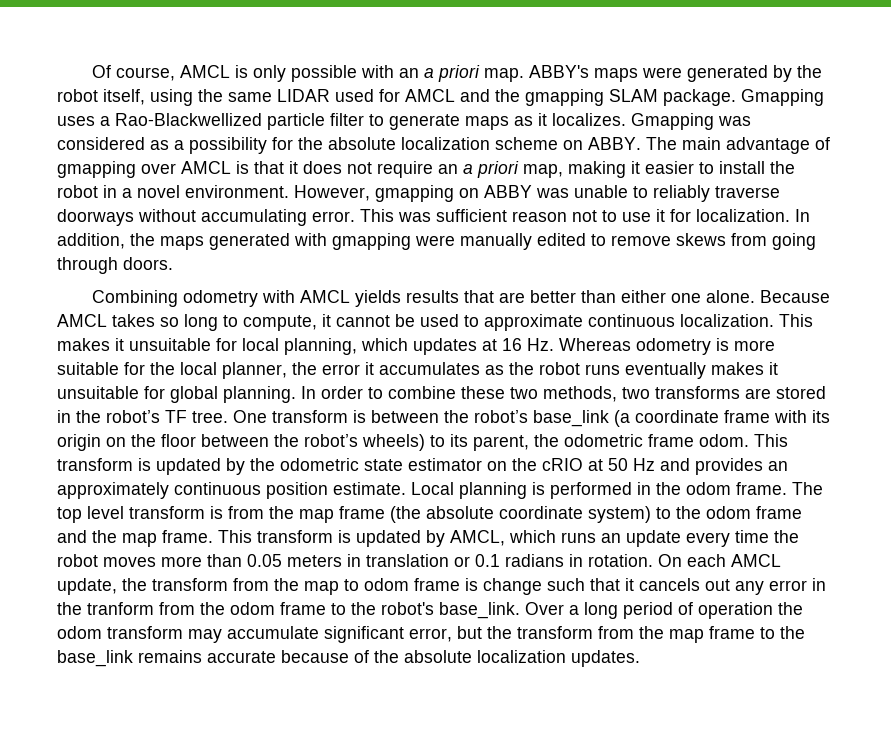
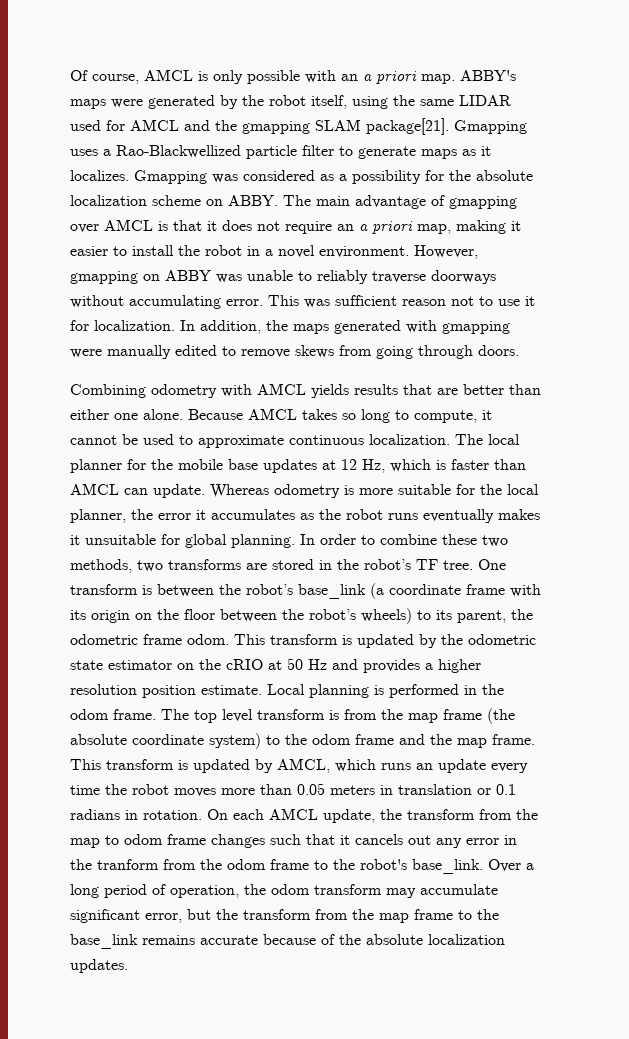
- ABBY's maps were generated by the robot itself, using the same LIDAR used for AMCL and the gmapping SLAM package.
+ ABBY's maps were generated by the robot itself, using the same LIDAR used for AMCL and the gmapping SLAM package[21].
- This makes it unsuitable for local planning, which updates at 16 Hz. Whereas odometry is more suitable for the local planner, the error it accumulates as the robot runs eventually makes it unsuitable for global planning.
+ The local planner for the mobile base updates at 12 Hz, which is faster than AMCL can update. Whereas odometry is more suitable for the local planner, the error it accumulates as the robot runs eventually makes it unsuitable for global planning.
- This transform is updated by the odometric state estimator on the cRIO at 50 Hz and provides an approximately continuous position estimate.
+ This transform is updated by the odometric state estimator on the cRIO at 50 Hz and provides a higher resolution position estimate.
- On each AMCL update, the transform from the map to odom frame is change such that it cancels out any error in the tranform from the odom frame to the robot's base_link.
+ On each AMCL update, the transform from the map to odom frame changes such that it cancels out any error in the tranform from the odom frame to the robot's base_link.
- Over a long period of operation the odom transform may accumulate significant error, but the transform from the map frame to the base_link remains accurate because of the absolute localization updates.
+ Over a long period of operation, the odom transform may accumulate significant error, but the transform from the map frame to the base_link remains accurate because of the absolute localization updates.

